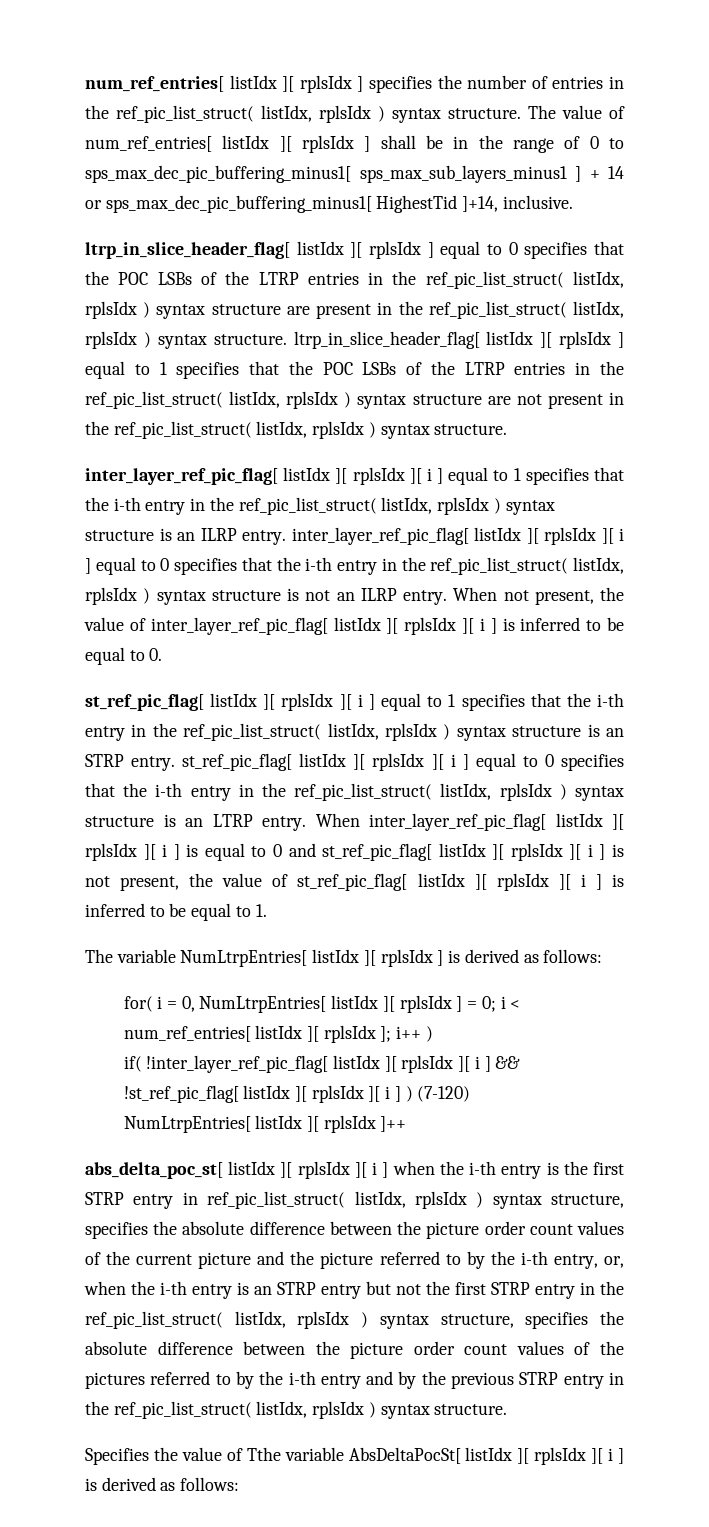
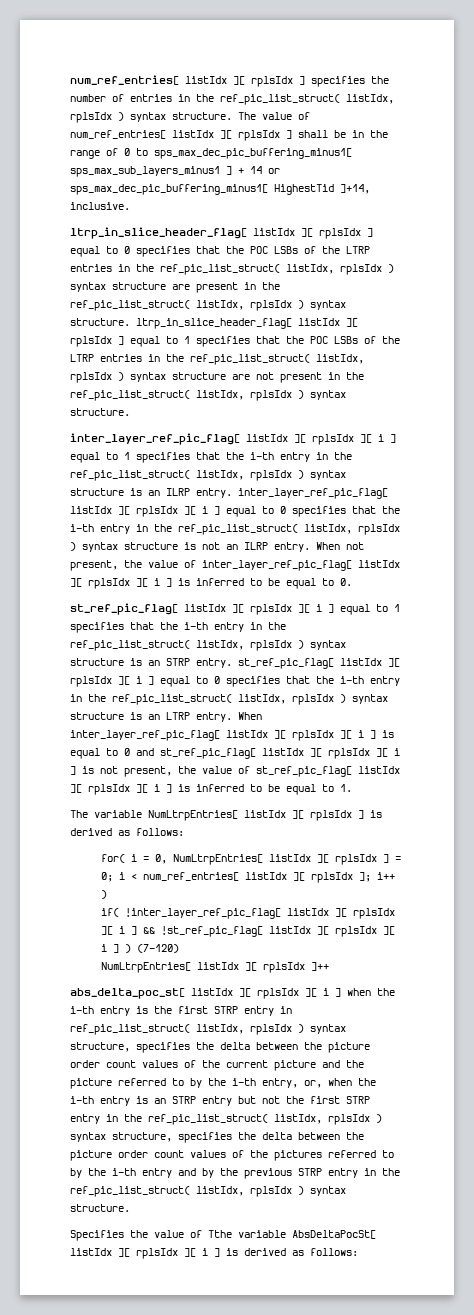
- abs_delta_poc_st[ listIdx ][ rplsIdx ][ i ] when the i-th entry is the first STRP entry in ref_pic_list_struct( listIdx, rplsIdx ) syntax structure, specifies the absolute difference between the picture order count values of the current picture and the picture referred to by the i-th entry, or, when the i-th entry is an STRP entry but not the first STRP entry in the ref_pic_list_struct( listIdx, rplsIdx ) syntax structure, specifies the absolute difference between the picture order count values of the pictures referred to by the i-th entry and by the previous STRP entry in the ref_pic_list_struct( listIdx, rplsIdx ) syntax structure.
+ abs_delta_poc_st[ listIdx ][ rplsIdx ][ i ] when the i-th entry is the first STRP entry in ref_pic_list_struct( listIdx, rplsIdx ) syntax structure, specifies the delta between the picture order count values of the current picture and the picture referred to by the i-th entry, or, when the i-th entry is an STRP entry but not the first STRP entry in the ref_pic_list_struct( listIdx, rplsIdx ) syntax structure, specifies the delta between the picture order count values of the pictures referred to by the i-th entry and by the previous STRP entry in the ref_pic_list_struct( listIdx, rplsIdx ) syntax structure.

